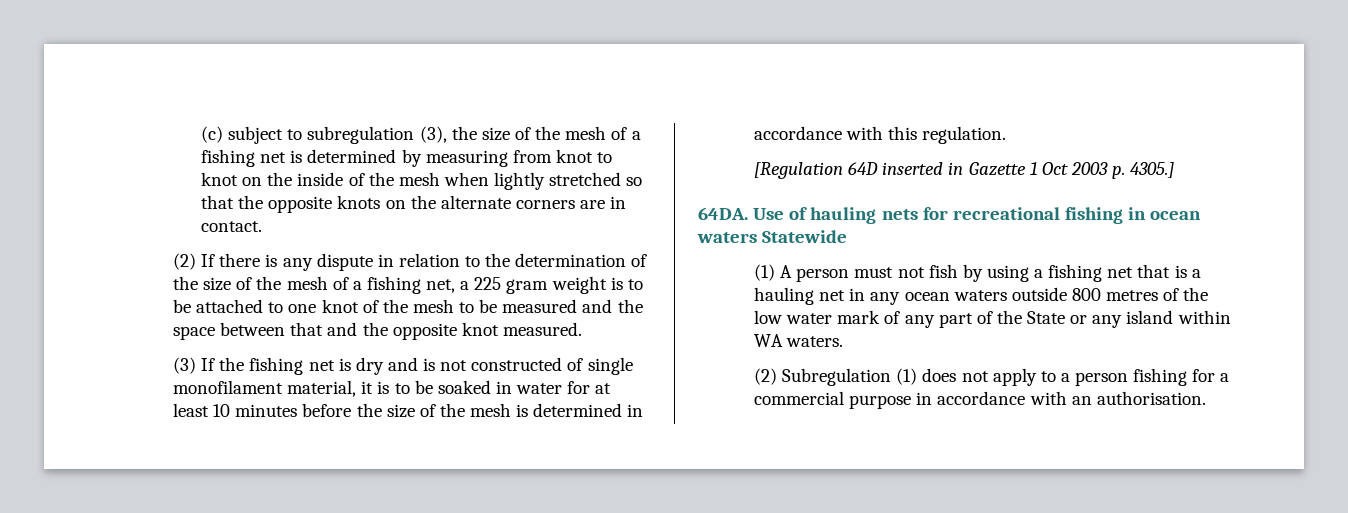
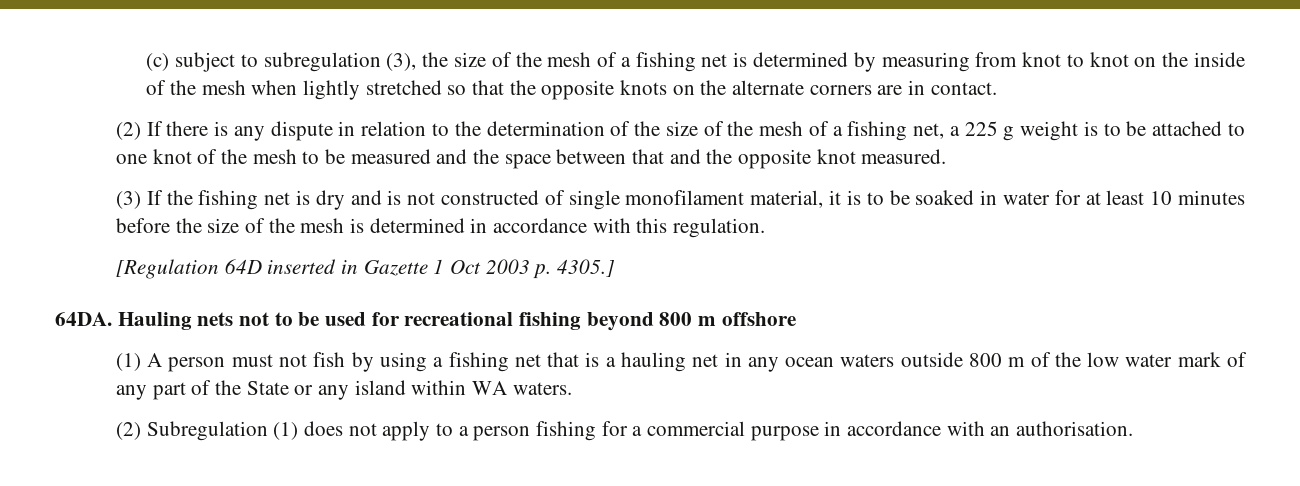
- (2) If there is any dispute in relation to the determination of the size of the mesh of a fishing net, a 225 gram weight is to be attached to one knot of the mesh to be measured and the space between that and the opposite knot measured.
+ (2) If there is any dispute in relation to the determination of the size of the mesh of a fishing net, a 225 g weight is to be attached to one knot of the mesh to be measured and the space between that and the opposite knot measured.
- Use of hauling nets for recreational fishing in ocean waters Statewide
+ Hauling nets not to be used for recreational fishing beyond 800 m offshore
- (1) A person must not fish by using a fishing net that is a hauling net in any ocean waters outside 800 metres of the low water mark of any part of the State or any island within WA waters.
+ (1) A person must not fish by using a fishing net that is a hauling net in any ocean waters outside 800 m of the low water mark of any part of the State or any island within WA waters.

